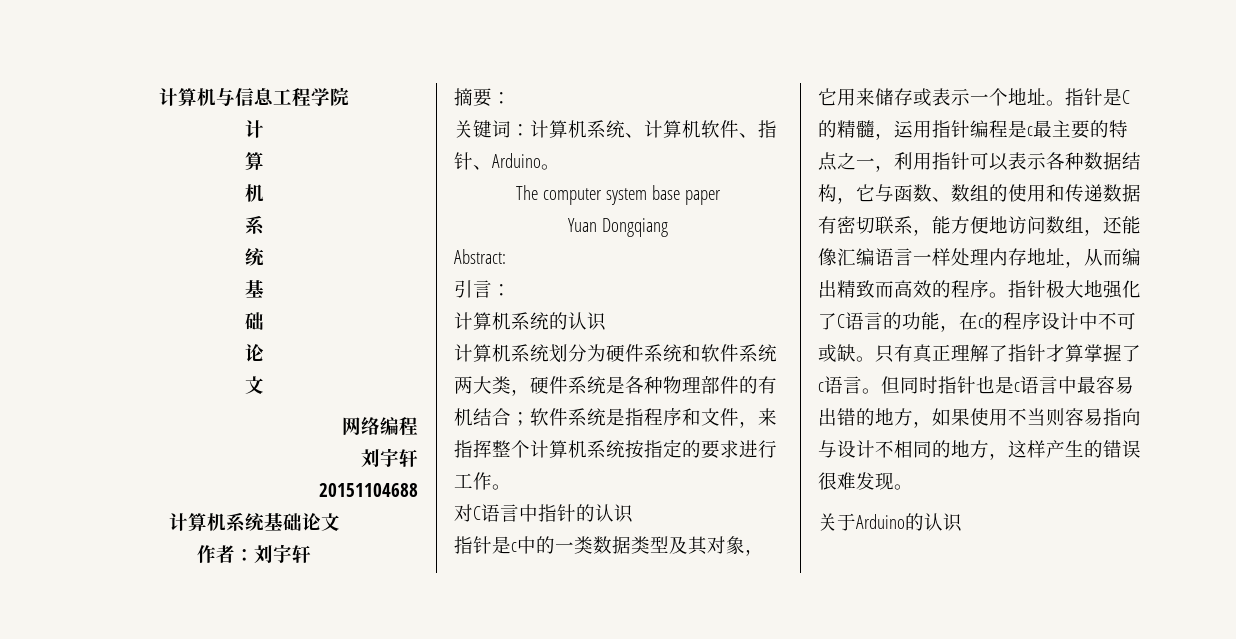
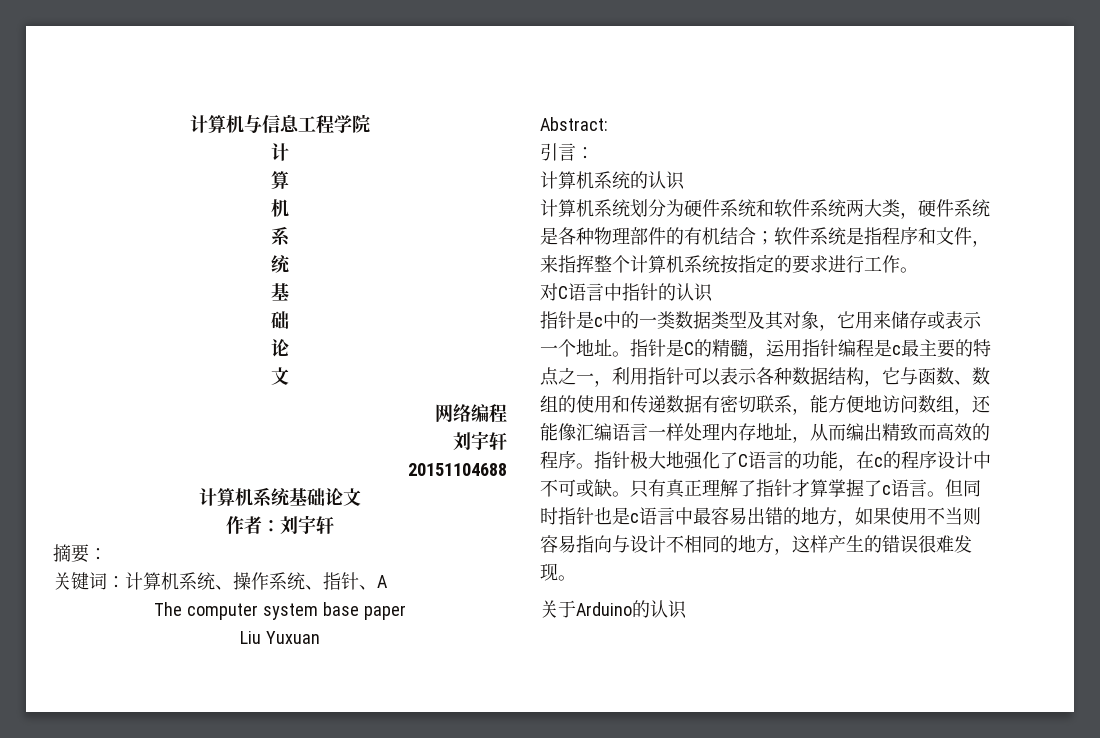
- 关键词：计算机系统、计算机软件、指针、Arduino。
+ 关键词：计算机系统、操作系统、指针、A
- Yuan Dongqiang
+ Liu Yuxuan

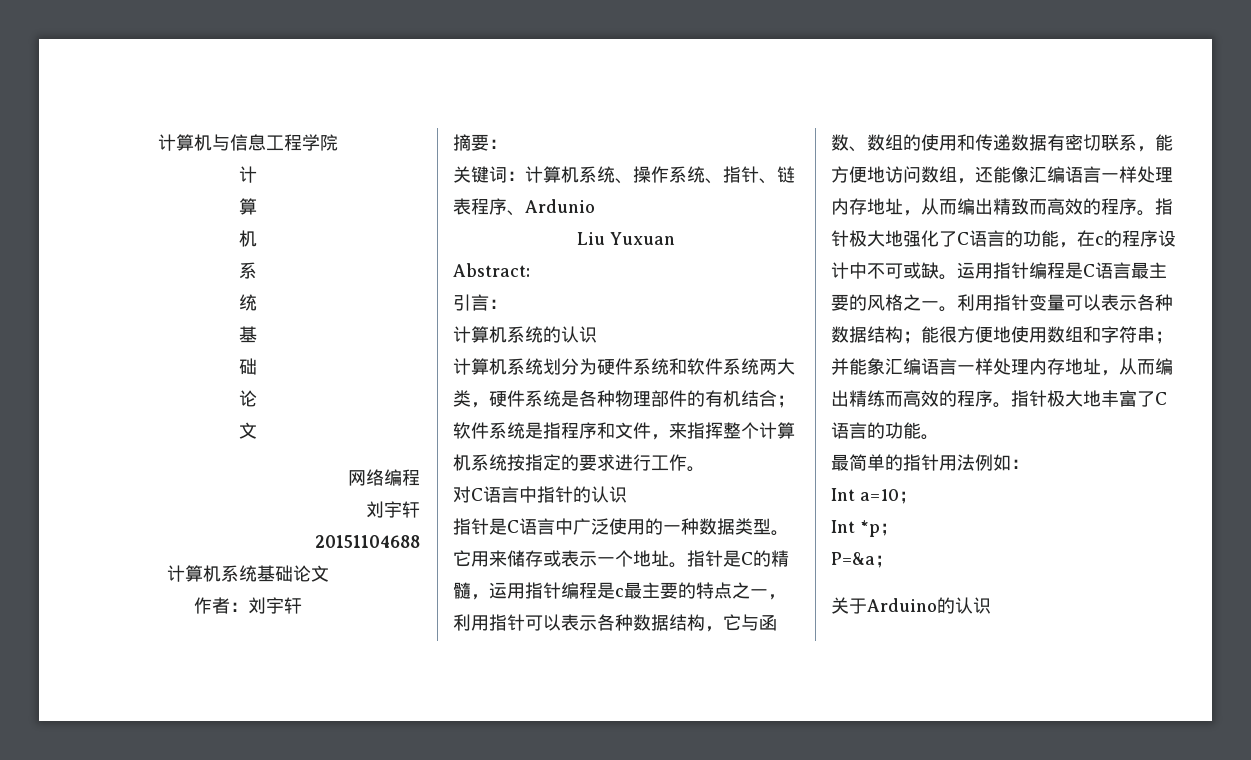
- 关键词：计算机系统、操作系统、指针、A
- The computer system base paper
+ 关键词：计算机系统、操作系统、指针、链表程序、Ardunio
- 指针是c中的一类数据类型及其对象，它用来储存或表示一个地址。
+ 指针是C语言中广泛使用的一种数据类型。它用来储存或表示一个地址。
- 只有真正理解了指针才算掌握了c语言。但同时指针也是c语言中最容易出错的地方，如果使用不当则容易指向与设计不相同的地方，这样产生的错误很难发现。
+ 运用指针编程是C语言最主要的风格之一。利用指针变量可以表示各种数据结构；能很方便地使用数组和字符串；并能象汇编语言一样处理内存地址，从而编出精练而高效的程序。指针极大地丰富了C语言的功能。
+ 最简单的指针用法例如：
+ Int a=10；
+ Int *p；
+ P=&a；

